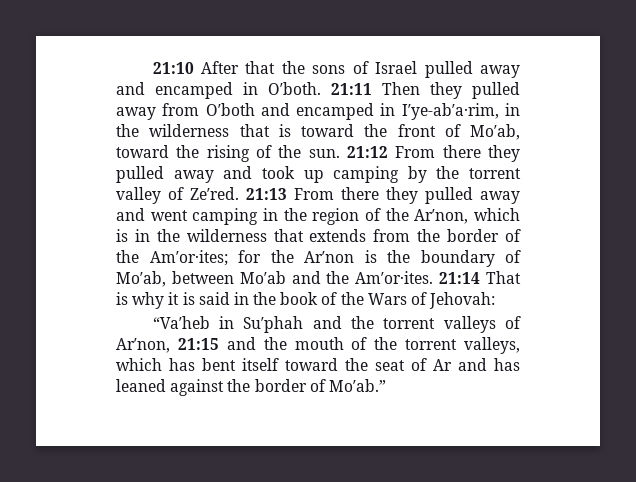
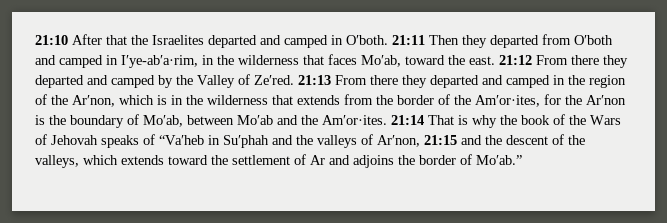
- 21:10 After that the sons of Israel pulled away and encamped in O′both.
+ 21:10 After that the Israelites departed and camped in O′both.
- 21:11 Then they pulled away from O′both and encamped in I′ye-ab′a·rim, in the wilderness that is toward the front of Mo′ab, toward the rising of the sun. 21:12 From there they pulled away and took up camping by the torrent valley of Ze′red.
+ 21:11 Then they departed from O′both and camped in I′ye-ab′a·rim, in the wilderness that faces Mo′ab, toward the east. 21:12 From there they departed and camped by the Valley of Ze′red.
- 21:13 From there they pulled away and went camping in the region of the Ar′non, which is in the wilderness that extends from the border of the Am′or·ites; for the Ar′non is the boundary of Mo′ab, between Mo′ab and the Am′or·ites.
+ 21:13 From there they departed and camped in the region of the Ar′non, which is in the wilderness that extends from the border of the Am′or·ites, for the Ar′non is the boundary of Mo′ab, between Mo′ab and the Am′or·ites.
- 21:14 That is why it is said in the book of the Wars of Jehovah:
- “Va′heb in Su′phah and the torrent valleys of Ar′non, 21:15 and the mouth of the torrent valleys, which has bent itself toward the seat of Ar and has leaned against the border of Mo′ab.”
+ 21:14 That is why the book of the Wars of Jehovah speaks of “Va′heb in Su′phah and the valleys of Ar′non, 21:15 and the descent of the valleys, which extends toward the settlement of Ar and adjoins the border of Mo′ab.”

